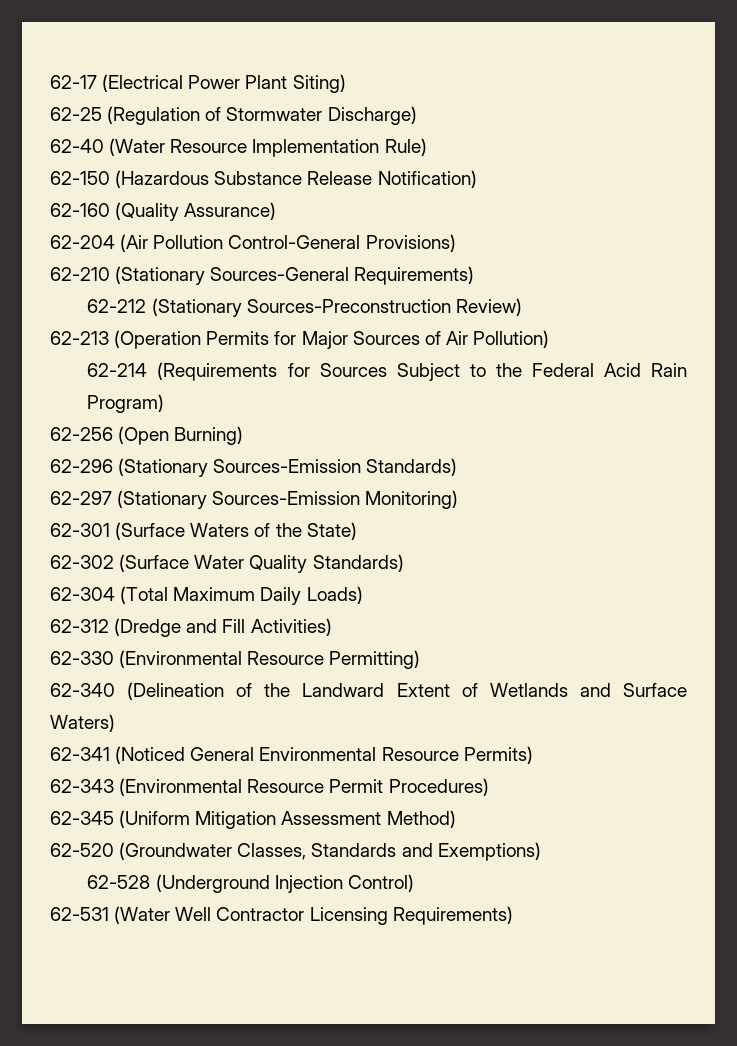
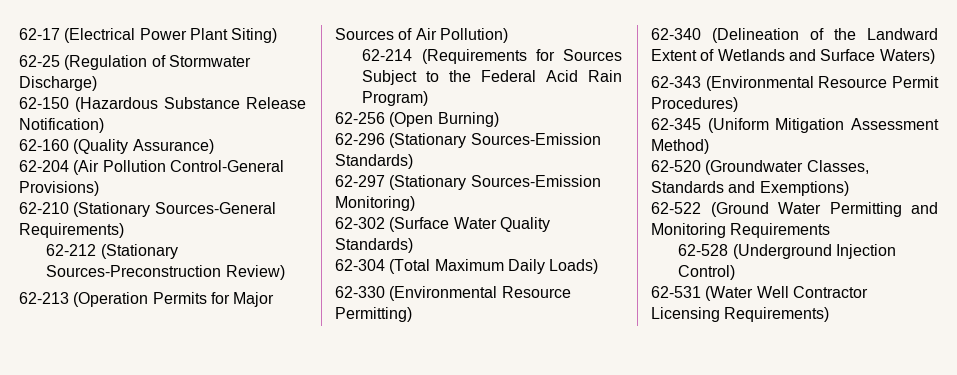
- 62-40 (Water Resource Implementation Rule)
- 62-301 (Surface Waters of the State)
- 62-312 (Dredge and Fill Activities)
- 62-341 (Noticed General Environmental Resource Permits)
+ 62-522 (Ground Water Permitting and Monitoring Requirements

